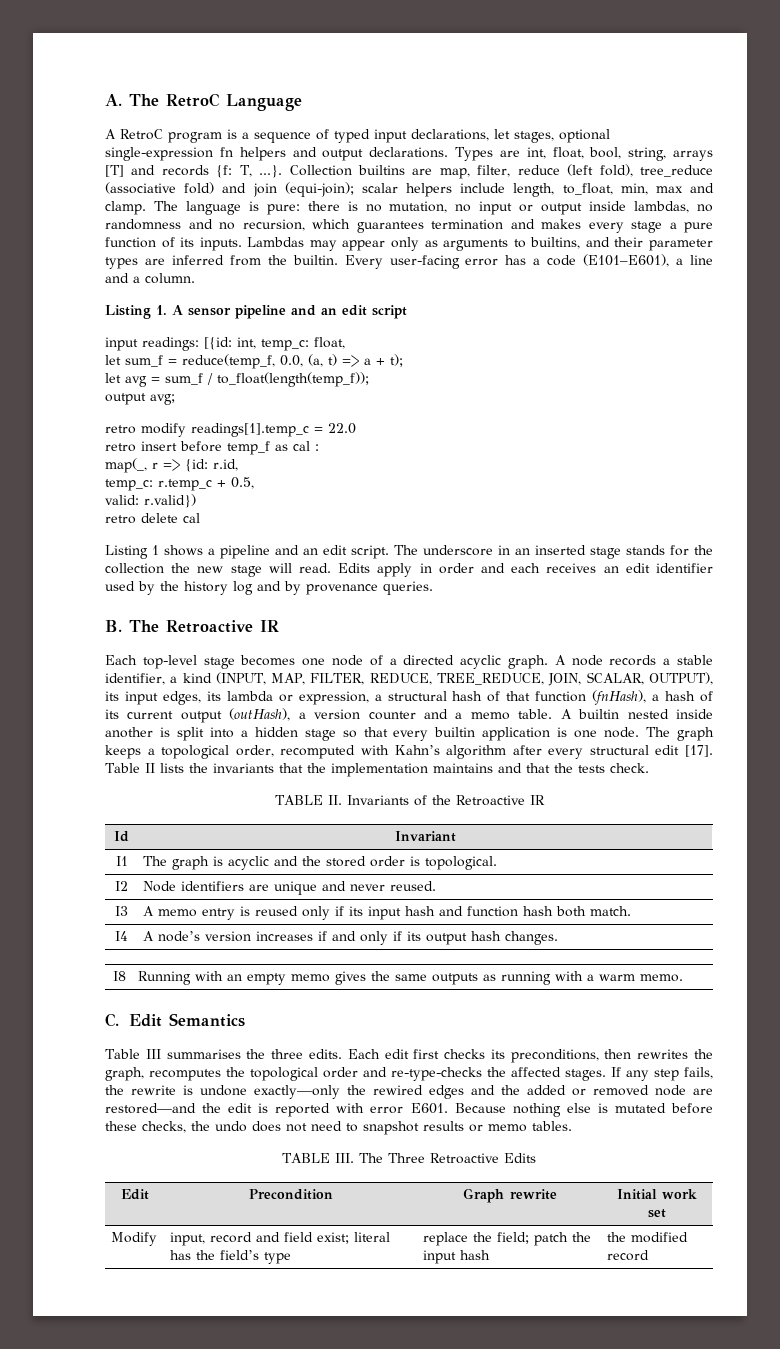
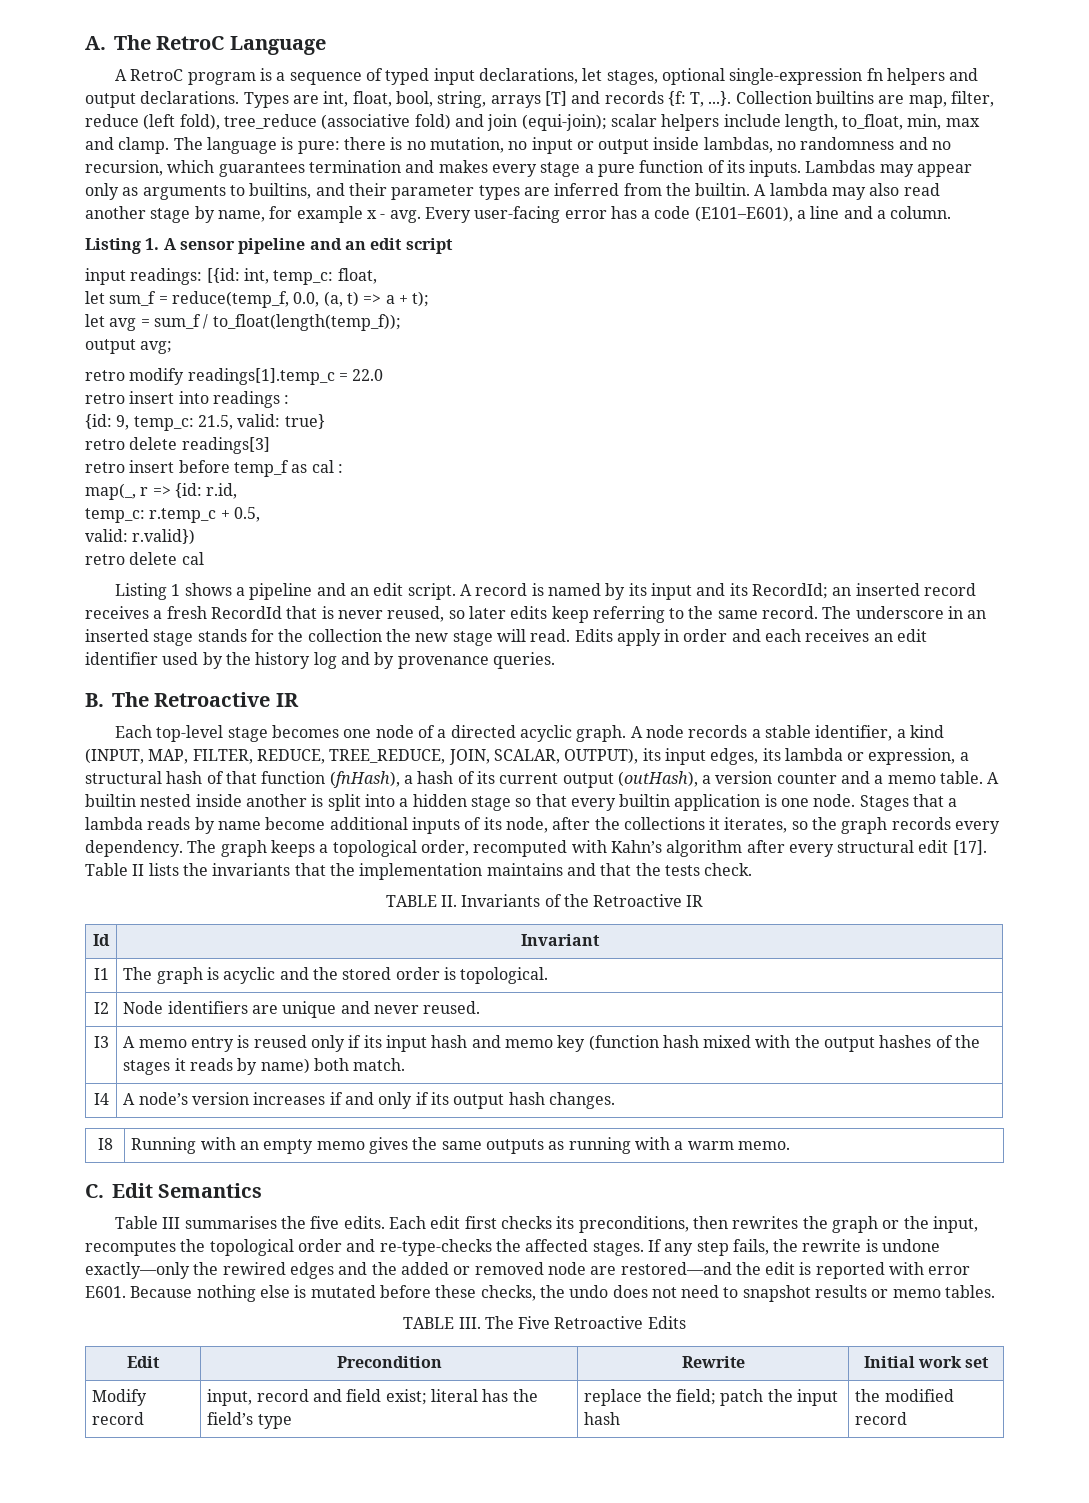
+ A lambda may also read another stage by name, for example x - avg.
+ retro insert into readings :
+ {id: 9, temp_c: 21.5, valid: true}
+ retro delete readings[3]
+ A record is named by its input and its RecordId; an inserted record receives a fresh RecordId that is never reused, so later edits keep referring to the same record.
+ Stages that a lambda reads by name become additional inputs of its node, after the collections it iterates, so the graph records every dependency.
- I3 | A memo entry is reused only if its input hash and function hash both match.
+ I3 | A memo entry is reused only if its input hash and memo key (function hash mixed with the output hashes of the stages it reads by name) both match.
- Table III summarises the three edits.
+ Table III summarises the five edits.
- Each edit first checks its preconditions, then rewrites the graph, recomputes the topological order and re-type-checks the affected stages.
+ Each edit first checks its preconditions, then rewrites the graph or the input, recomputes the topological order and re-type-checks the affected stages.
- TABLE III. The Three Retroactive Edits
+ TABLE III. The Five Retroactive Edits
- Edit | Precondition | Graph rewrite | Initial work set
+ Edit | Precondition | Rewrite | Initial work set
- Modify | input, record and field exist; literal has the field’s type | replace the field; patch the input hash | the modified record
+ Modify record | input, record and field exist; literal has the field’s type | replace the field; patch the input hash | the modified record

